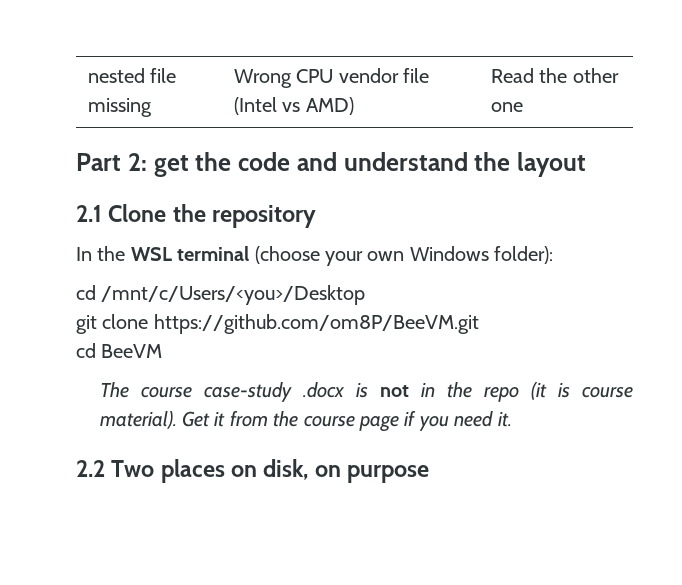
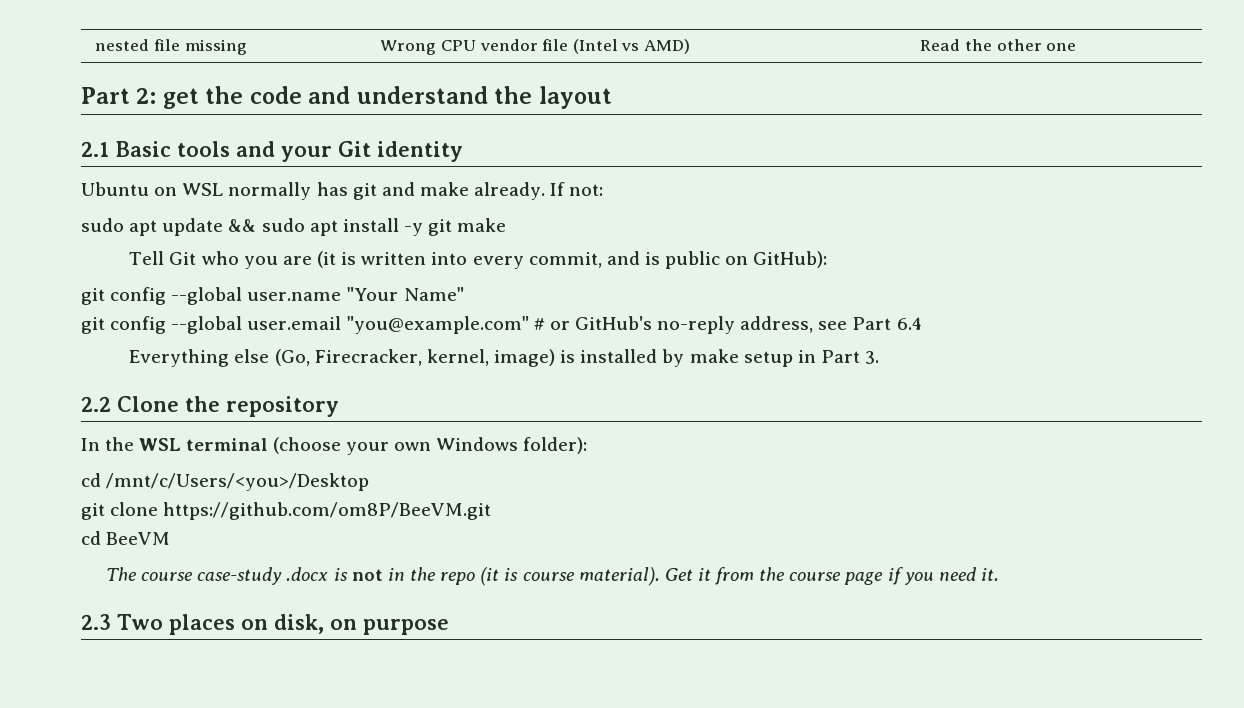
- 2.1 Clone the repository
+ 2.1 Basic tools and your Git identity
+ Ubuntu on WSL normally has git and make already. If not:
+ sudo apt update && sudo apt install -y git make
+ Tell Git who you are (it is written into every commit, and is public on GitHub):
+ git config --global user.name "Your Name"
+ git config --global user.email "you@example.com" # or GitHub's no-reply address, see Part 6.4
+ Everything else (Go, Firecracker, kernel, image) is installed by make setup in Part 3.
+ 2.2 Clone the repository
- 2.2 Two places on disk, on purpose
+ 2.3 Two places on disk, on purpose

